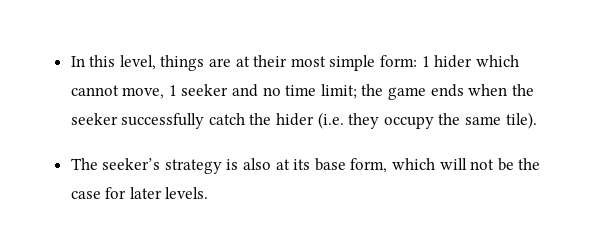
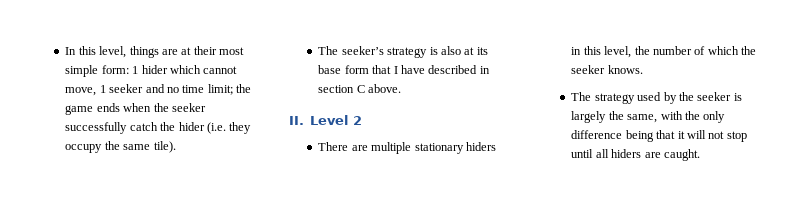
- The seeker’s strategy is also at its base form, which will not be the case for later levels.
+ The seeker’s strategy is also at its base form that I have described in section C above.
+ II. Level 2
+ There are multiple stationary hiders in this level, the number of which the seeker knows.
+ The strategy used by the seeker is largely the same, with the only difference being that it will not stop until all hiders are caught.

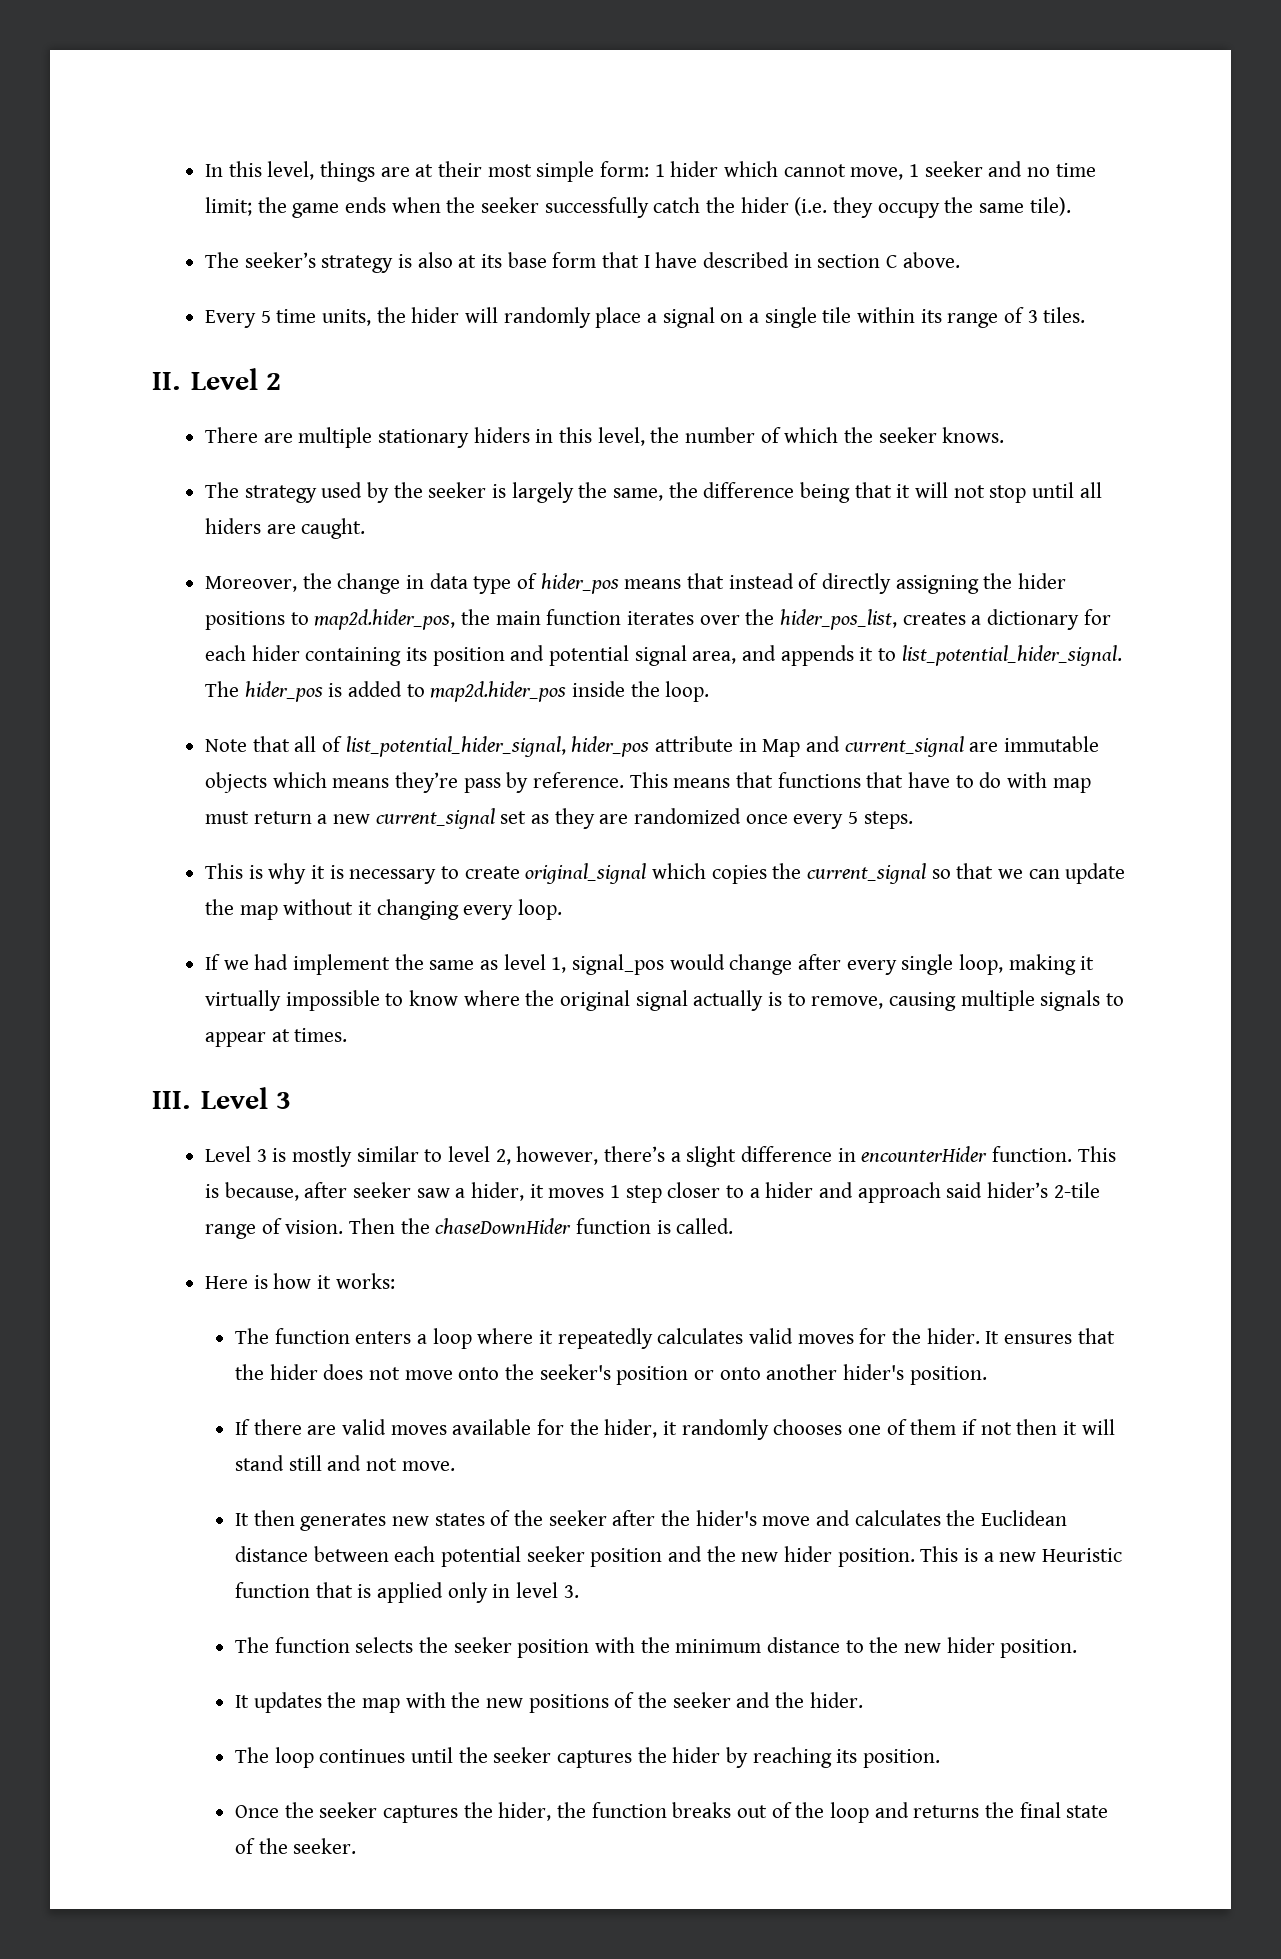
+ Every 5 time units, the hider will randomly place a signal on a single tile within its range of 3 tiles.
- The strategy used by the seeker is largely the same, with the only difference being that it will not stop until all hiders are caught.
+ The strategy used by the seeker is largely the same, the difference being that it will not stop until all hiders are caught.
+ Moreover, the change in data type of hider_pos means that instead of directly assigning the hider positions to map2d.hider_pos, the main function iterates over the hider_pos_list, creates a dictionary for each hider containing its position and potential signal area, and appends it to list_potential_hider_signal. The hider_pos is added to map2d.hider_pos inside the loop.
+ Note that all of list_potential_hider_signal, hider_pos attribute in Map and current_signal are immutable objects which means they’re pass by reference. This means that functions that have to do with map must return a new current_signal set as they are randomized once every 5 steps.
+ This is why it is necessary to create original_signal which copies the current_signal so that we can update the map without it changing every loop.
+ If we had implement the same as level 1, signal_pos would change after every single loop, making it virtually impossible to know where the original signal actually is to remove, causing multiple signals to appear at times.
+ III. Level 3
+ Level 3 is mostly similar to level 2, however, there’s a slight difference in encounterHider function. This is because, after seeker saw a hider, it moves 1 step closer to a hider and approach said hider’s 2-tile range of vision. Then the chaseDownHider function is called.
+ Here is how it works:
+ The function enters a loop where it repeatedly calculates valid moves for the hider. It ensures that the hider does not move onto the seeker's position or onto another hider's position.
+ If there are valid moves available for the hider, it randomly chooses one of them if not then it will stand still and not move.
+ It then generates new states of the seeker after the hider's move and calculates the Euclidean distance between each potential seeker position and the new hider position. This is a new Heuristic function that is applied only in level 3.
+ The function selects the seeker position with the minimum distance to the new hider position.
+ It updates the map with the new positions of the seeker and the hider.
+ The loop continues until the seeker captures the hider by reaching its position.
+ Once the seeker captures the hider, the function breaks out of the loop and returns the final state of the seeker.

